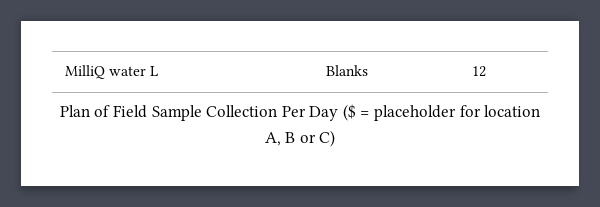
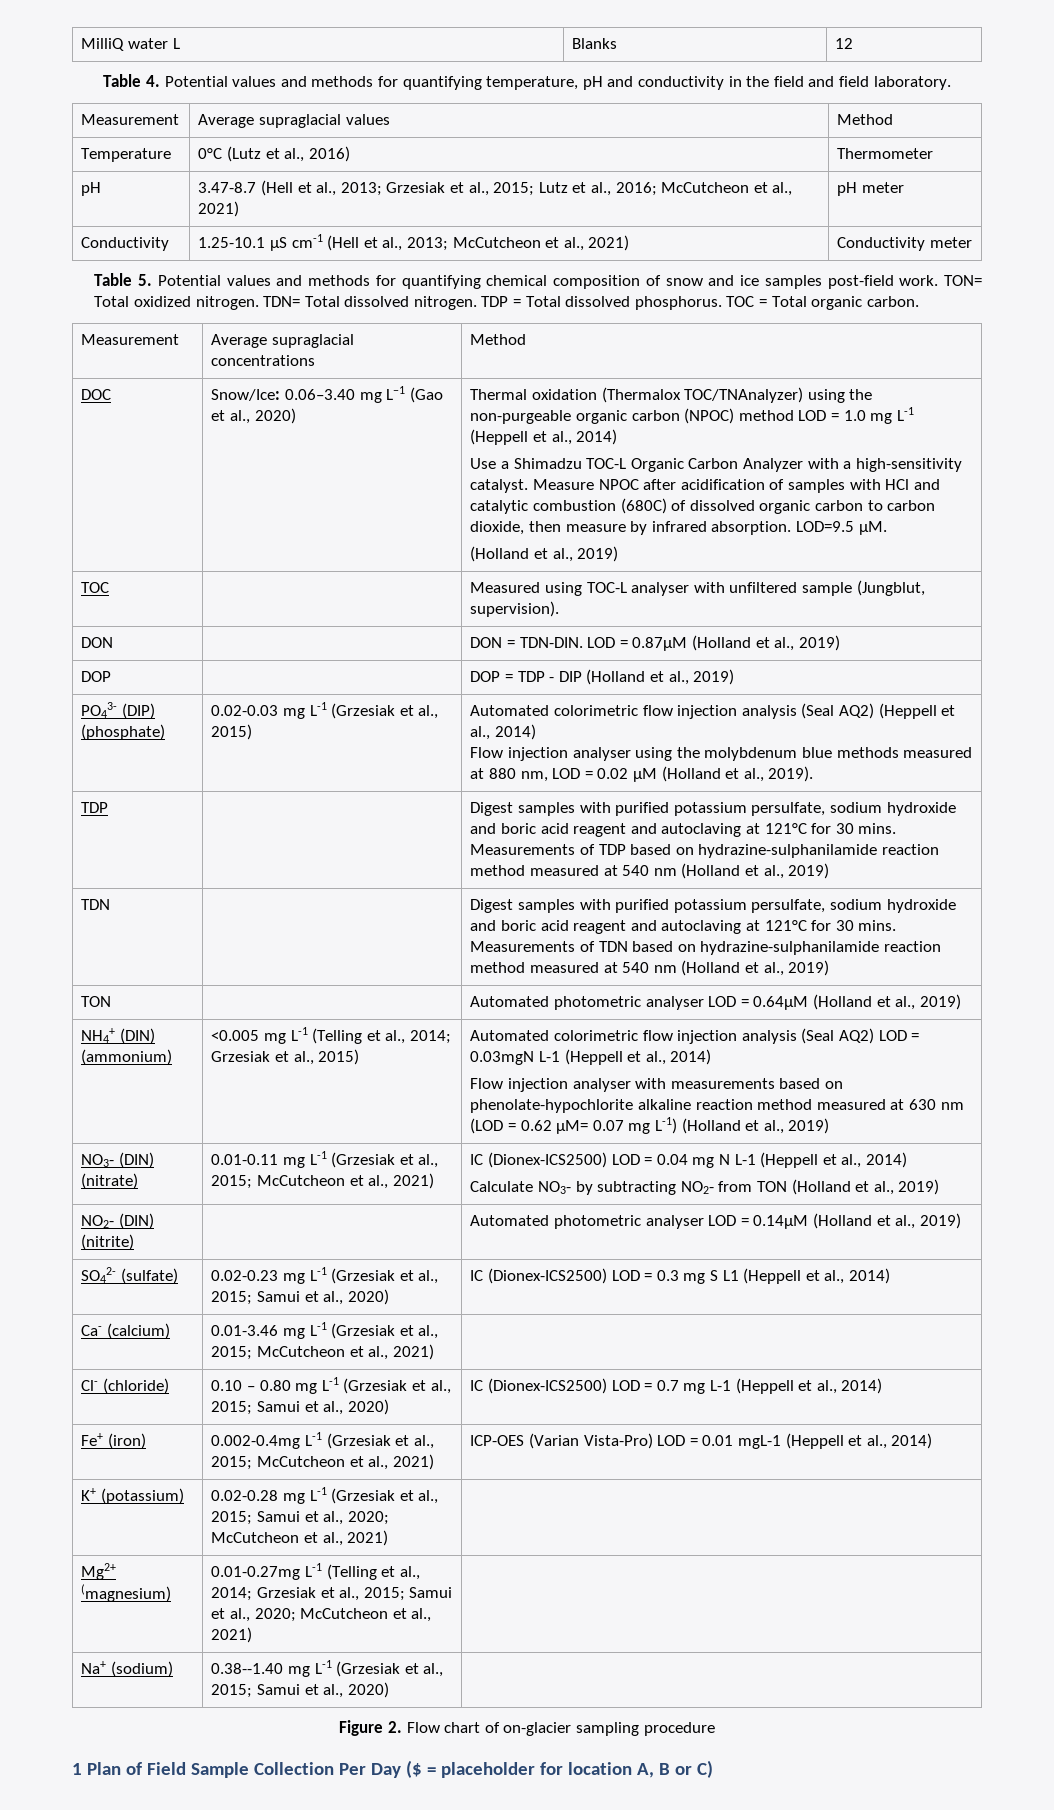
- Plan of Field Sample Collection Per Day ($ = placeholder for location A, B or C)
+ Table 4. Potential values and methods for quantifying temperature, pH and conductivity in the field and field laboratory.
+ Measurement | Average supraglacial values | Method
+ Temperature | 0°C (Lutz et al., 2016) | Thermometer
+ pH | 3.47-8.7 (Hell et al., 2013; Grzesiak et al., 2015; Lutz et al., 2016; McCutcheon et al., 2021) | pH meter
+ Conductivity | 1.25-10.1 μS cm-1 (Hell et al., 2013; McCutcheon et al., 2021) | Conductivity meter
+ Table 5. Potential values and methods for quantifying chemical composition of snow and ice samples post-field work. TON= Total oxidized nitrogen. TDN= Total dissolved nitrogen. TDP = Total dissolved phosphorus. TOC = Total organic carbon.
+ Measurement | Average supraglacial concentrations | Method
+ DOC | Snow/Ice: 0.06–3.40 mg L−1 (Gao et al., 2020) | Thermal oxidation (Thermalox TOC/TNAnalyzer) using the non-purgeable organic carbon (NPOC) method LOD = 1.0 mg L-1 (Heppell et al., 2014)
+ Use a Shimadzu TOC-L Organic Carbon Analyzer with a high-sensitivity catalyst. Measure NPOC after acidification of samples with HCl and catalytic combustion (680C) of dissolved organic carbon to carbon dioxide, then measure by infrared absorption. LOD=9.5 µM.
+ (Holland et al., 2019)
+ TOC | | Measured using TOC-L analyser with unfiltered sample (Jungblut, supervision).
+ DON | | DON = TDN-DIN. LOD = 0.87µM (Holland et al., 2019)
+ DOP | | DOP = TDP - DIP (Holland et al., 2019)
+ PO43- (DIP) (phosphate) | 0.02-0.03 mg L-1 (Grzesiak et al., 2015) | Automated colorimetric flow injection analysis (Seal AQ2) (Heppell et al., 2014)
+ Flow injection analyser using the molybdenum blue methods measured at 880 nm, LOD = 0.02 µM (Holland et al., 2019).
+ TDP | | Digest samples with purified potassium persulfate, sodium hydroxide and boric acid reagent and autoclaving at 121°C for 30 mins. Measurements of TDP based on hydrazine-sulphanilamide reaction method measured at 540 nm (Holland et al., 2019)
+ TDN | | Digest samples with purified potassium persulfate, sodium hydroxide and boric acid reagent and autoclaving at 121°C for 30 mins. Measurements of TDN based on hydrazine-sulphanilamide reaction method measured at 540 nm (Holland et al., 2019)
+ TON | | Automated photometric analyser LOD = 0.64µM (Holland et al., 2019)
+ NH4+ (DIN) (ammonium) | <0.005 mg L-1 (Telling et al., 2014; Grzesiak et al., 2015) | Automated colorimetric flow injection analysis (Seal AQ2) LOD = 0.03mgN L-1 (Heppell et al., 2014)
+ Flow injection analyser with measurements based on phenolate-hypochlorite alkaline reaction method measured at 630 nm (LOD = 0.62 μM= 0.07 mg L-1) (Holland et al., 2019)
+ NO3- (DIN) (nitrate) | 0.01-0.11 mg L-1 (Grzesiak et al., 2015; McCutcheon et al., 2021) | IC (Dionex-ICS2500) LOD = 0.04 mg N L-1 (Heppell et al., 2014)
+ Calculate NO3- by subtracting NO2- from TON (Holland et al., 2019)
+ NO2- (DIN) (nitrite) | | Automated photometric analyser LOD = 0.14µM (Holland et al., 2019)
+ SO42- (sulfate) | 0.02-0.23 mg L-1 (Grzesiak et al., 2015; Samui et al., 2020) | IC (Dionex-ICS2500) LOD = 0.3 mg S L1 (Heppell et al., 2014)
+ Ca- (calcium) | 0.01-3.46 mg L-1 (Grzesiak et al., 2015; McCutcheon et al., 2021) |
+ Cl- (chloride) | 0.10 – 0.80 mg L-1 (Grzesiak et al., 2015; Samui et al., 2020) | IC (Dionex-ICS2500) LOD = 0.7 mg L-1 (Heppell et al., 2014)
+ Fe+ (iron) | 0.002-0.4mg L-1 (Grzesiak et al., 2015; McCutcheon et al., 2021) | ICP-OES (Varian Vista-Pro) LOD = 0.01 mgL-1 (Heppell et al., 2014)
+ K+ (potassium) | 0.02-0.28 mg L-1 (Grzesiak et al., 2015; Samui et al., 2020; McCutcheon et al., 2021) |
+ Mg2+ (magnesium) | 0.01-0.27mg L-1 (Telling et al., 2014; Grzesiak et al., 2015; Samui et al., 2020; McCutcheon et al., 2021) |
+ Na+ (sodium) | 0.38--1.40 mg L-1 (Grzesiak et al., 2015; Samui et al., 2020) |
+ Figure 2. Flow chart of on-glacier sampling procedure
+ 1 Plan of Field Sample Collection Per Day ($ = placeholder for location A, B or C)

